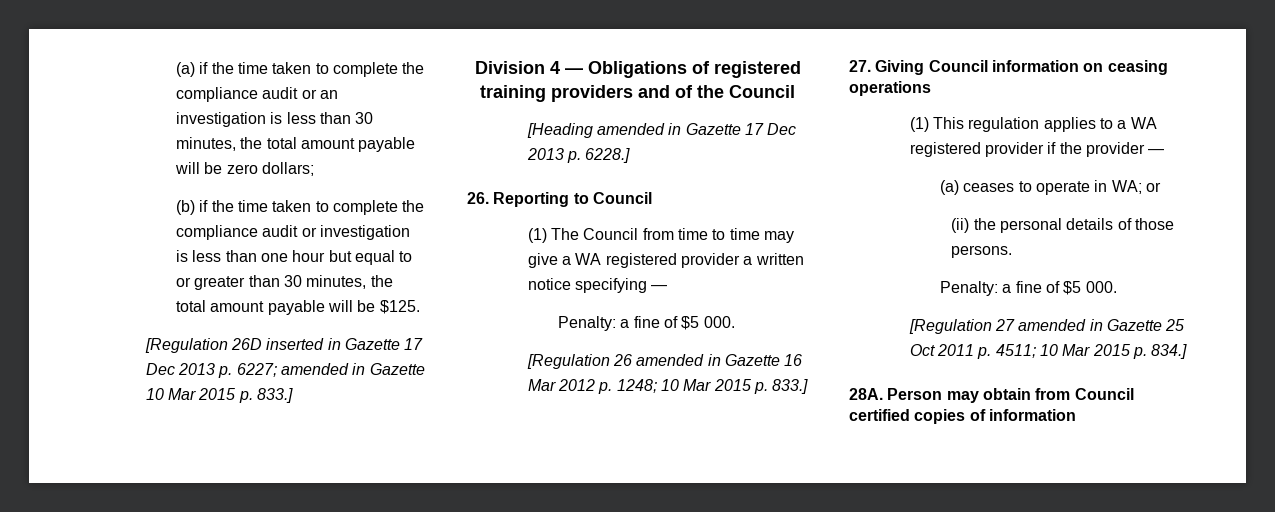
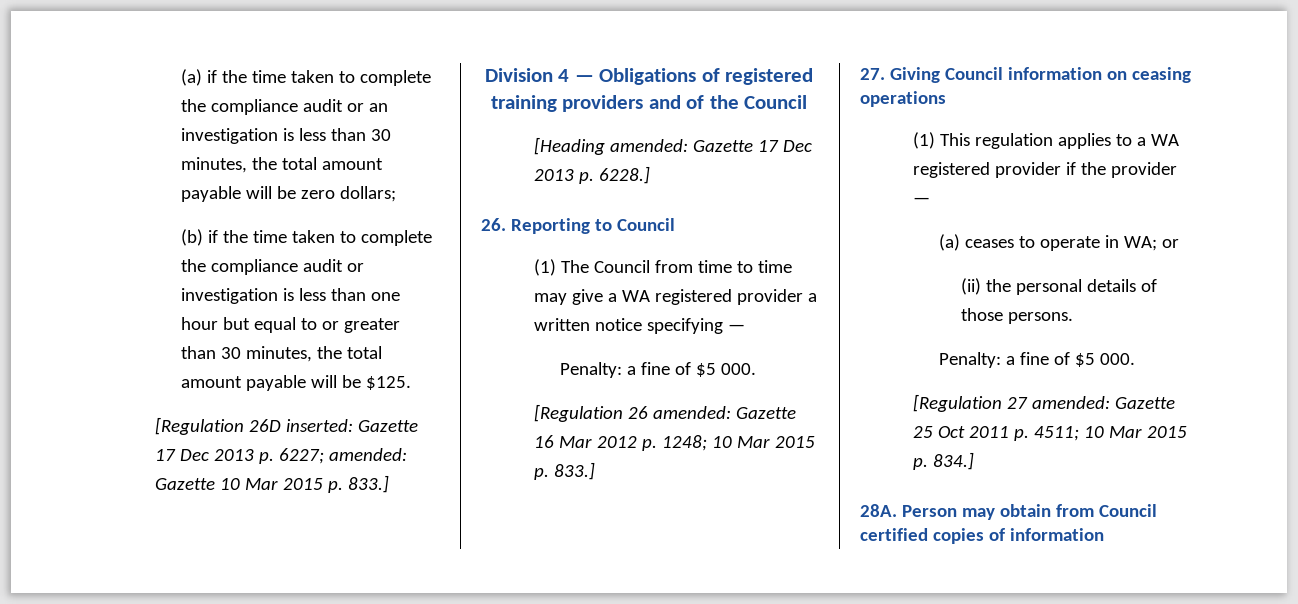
- [Regulation 26D inserted in Gazette 17 Dec 2013 p. 6227; amended in Gazette 10 Mar 2015 p. 833.]
+ [Regulation 26D inserted: Gazette 17 Dec 2013 p. 6227; amended: Gazette 10 Mar 2015 p. 833.]
- [Heading amended in Gazette 17 Dec 2013 p. 6228.]
+ [Heading amended: Gazette 17 Dec 2013 p. 6228.]
- [Regulation 26 amended in Gazette 16 Mar 2012 p. 1248; 10 Mar 2015 p. 833.]
+ [Regulation 26 amended: Gazette 16 Mar 2012 p. 1248; 10 Mar 2015 p. 833.]
- [Regulation 27 amended in Gazette 25 Oct 2011 p. 4511; 10 Mar 2015 p. 834.]
+ [Regulation 27 amended: Gazette 25 Oct 2011 p. 4511; 10 Mar 2015 p. 834.]

